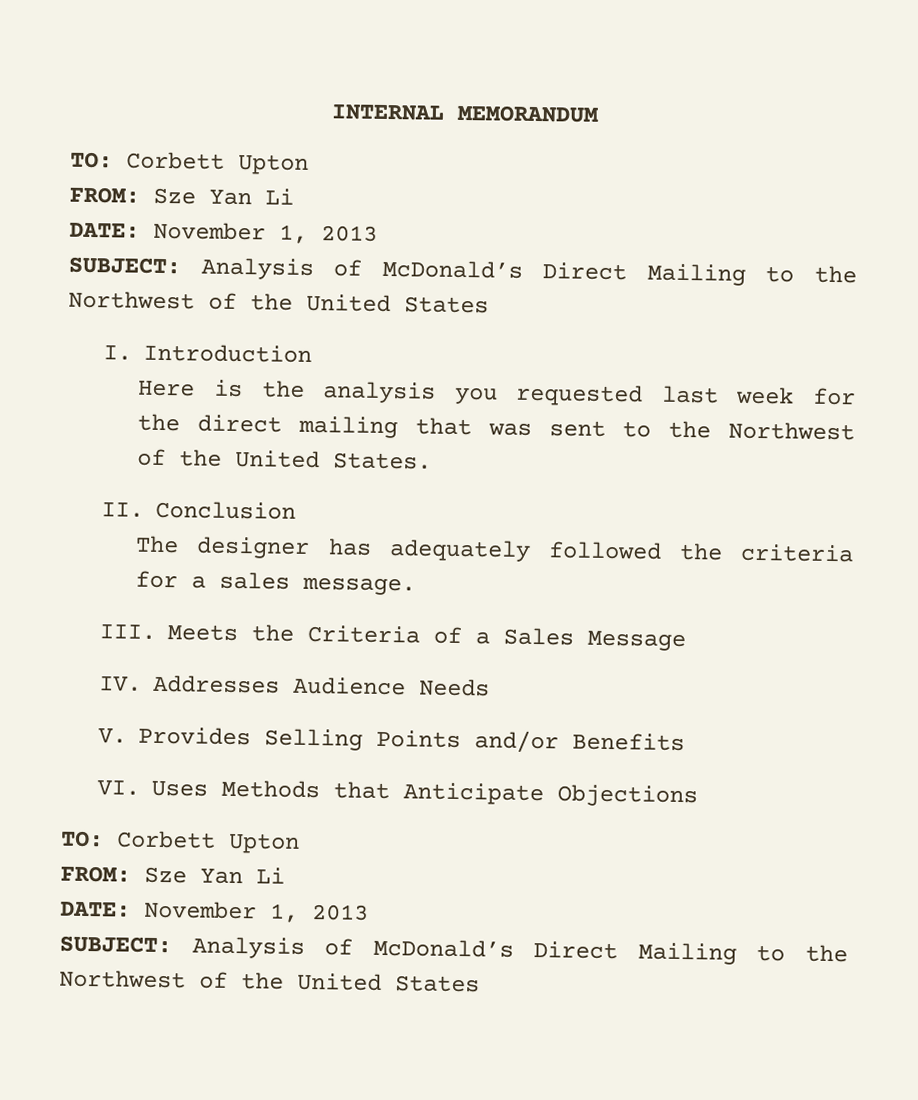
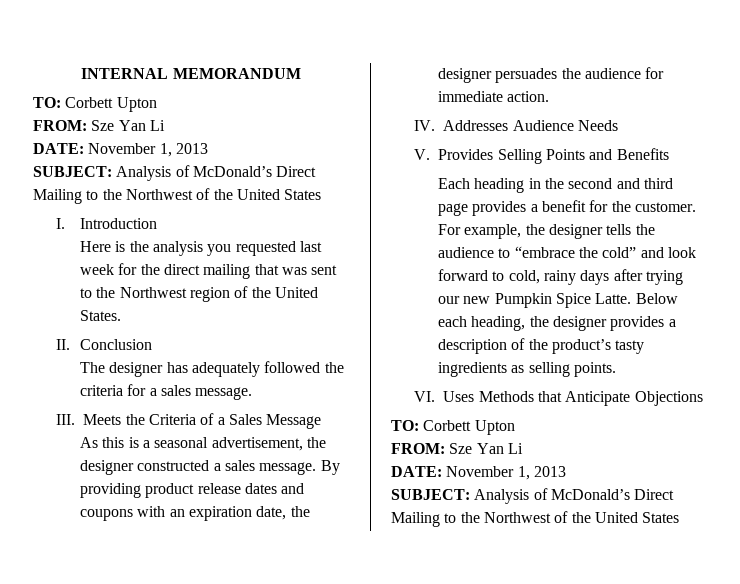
- Here is the analysis you requested last week for the direct mailing that was sent to the Northwest of the United States.
+ Here is the analysis you requested last week for the direct mailing that was sent to the Northwest region of the United States.
+ As this is a seasonal advertisement, the designer constructed a sales message. By providing product release dates and coupons with an expiration date, the designer persuades the audience for immediate action.
- V. Provides Selling Points and/or Benefits
+ V. Provides Selling Points and Benefits
+ Each heading in the second and third page provides a benefit for the customer. For example, the designer tells the audience to “embrace the cold” and look forward to cold, rainy days after trying our new Pumpkin Spice Latte. Below each heading, the designer provides a description of the product’s tasty ingredients as selling points.

